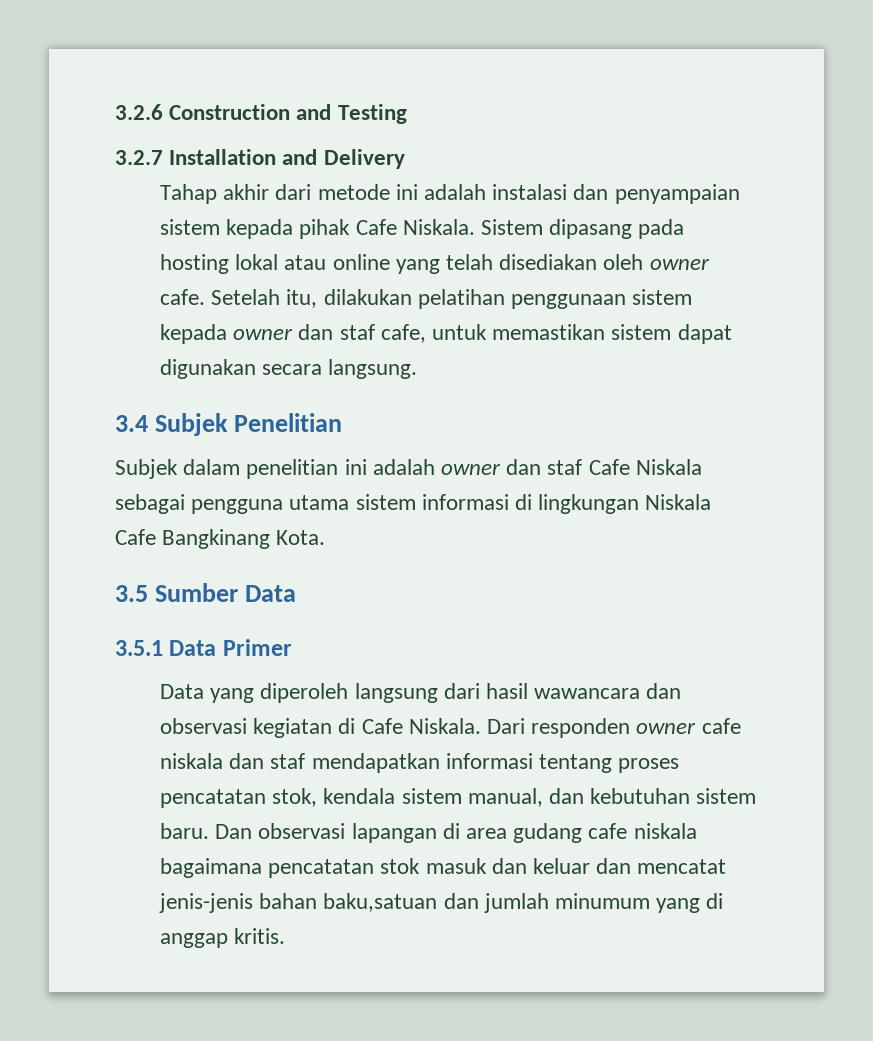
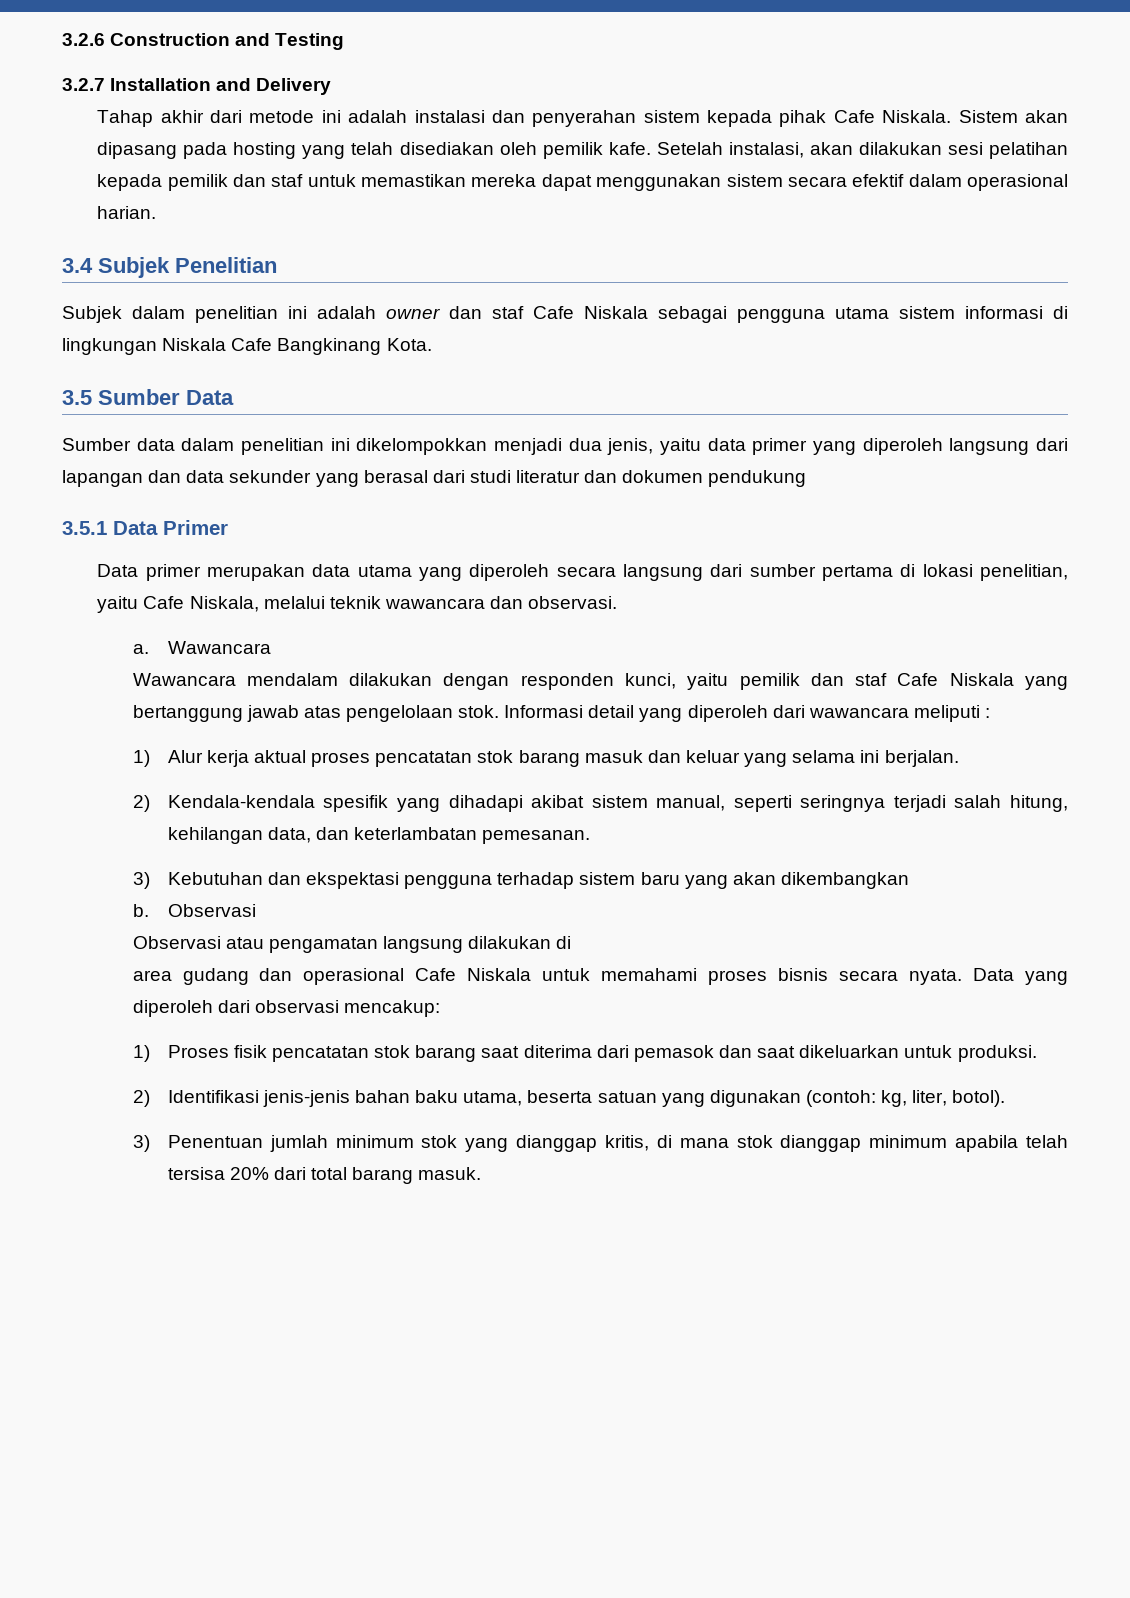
- Tahap akhir dari metode ini adalah instalasi dan penyampaian sistem kepada pihak Cafe Niskala.
+ Tahap akhir dari metode ini adalah instalasi dan penyerahan sistem kepada pihak Cafe Niskala.
- Sistem dipasang pada hosting lokal atau online yang telah disediakan oleh owner cafe. Setelah itu, dilakukan pelatihan penggunaan sistem kepada owner dan staf cafe, untuk memastikan sistem dapat digunakan secara langsung.
+ Sistem akan dipasang pada hosting yang telah disediakan oleh pemilik kafe. Setelah instalasi, akan dilakukan sesi pelatihan kepada pemilik dan staf untuk memastikan mereka dapat menggunakan sistem secara efektif dalam operasional harian.
+ Sumber data dalam penelitian ini dikelompokkan menjadi dua jenis, yaitu data primer yang diperoleh langsung dari lapangan dan data sekunder yang berasal dari studi literatur dan dokumen pendukung
- Data yang diperoleh langsung dari hasil wawancara dan observasi kegiatan di Cafe Niskala. Dari responden owner cafe niskala dan staf mendapatkan informasi tentang proses pencatatan stok, kendala sistem manual, dan kebutuhan sistem baru. Dan observasi lapangan di area gudang cafe niskala bagaimana pencatatan stok masuk dan keluar dan mencatat jenis-jenis bahan baku,satuan dan jumlah minumum yang di anggap kritis.
+ Data primer merupakan data utama yang diperoleh secara langsung dari sumber pertama di lokasi penelitian, yaitu Cafe Niskala, melalui teknik wawancara dan observasi.
+ a. Wawancara
+ Wawancara mendalam dilakukan dengan responden kunci, yaitu pemilik dan staf Cafe Niskala yang bertanggung jawab atas pengelolaan stok. Informasi detail yang diperoleh dari wawancara meliputi :
+ 1) Alur kerja aktual proses pencatatan stok barang masuk dan keluar yang selama ini berjalan.
+ 2) Kendala-kendala spesifik yang dihadapi akibat sistem manual, seperti seringnya terjadi salah hitung, kehilangan data, dan keterlambatan pemesanan.
+ 3) Kebutuhan dan ekspektasi pengguna terhadap sistem baru yang akan dikembangkan
+ b. Observasi
+ Observasi atau pengamatan langsung dilakukan di
+ area gudang dan operasional Cafe Niskala untuk memahami proses bisnis secara nyata. Data yang diperoleh dari observasi mencakup:
+ 1) Proses fisik pencatatan stok barang saat diterima dari pemasok dan saat dikeluarkan untuk produksi.
+ 2) Identifikasi jenis-jenis bahan baku utama, beserta satuan yang digunakan (contoh: kg, liter, botol).
+ 3) Penentuan jumlah minimum stok yang dianggap kritis, di mana stok dianggap minimum apabila telah tersisa 20% dari total barang masuk.

